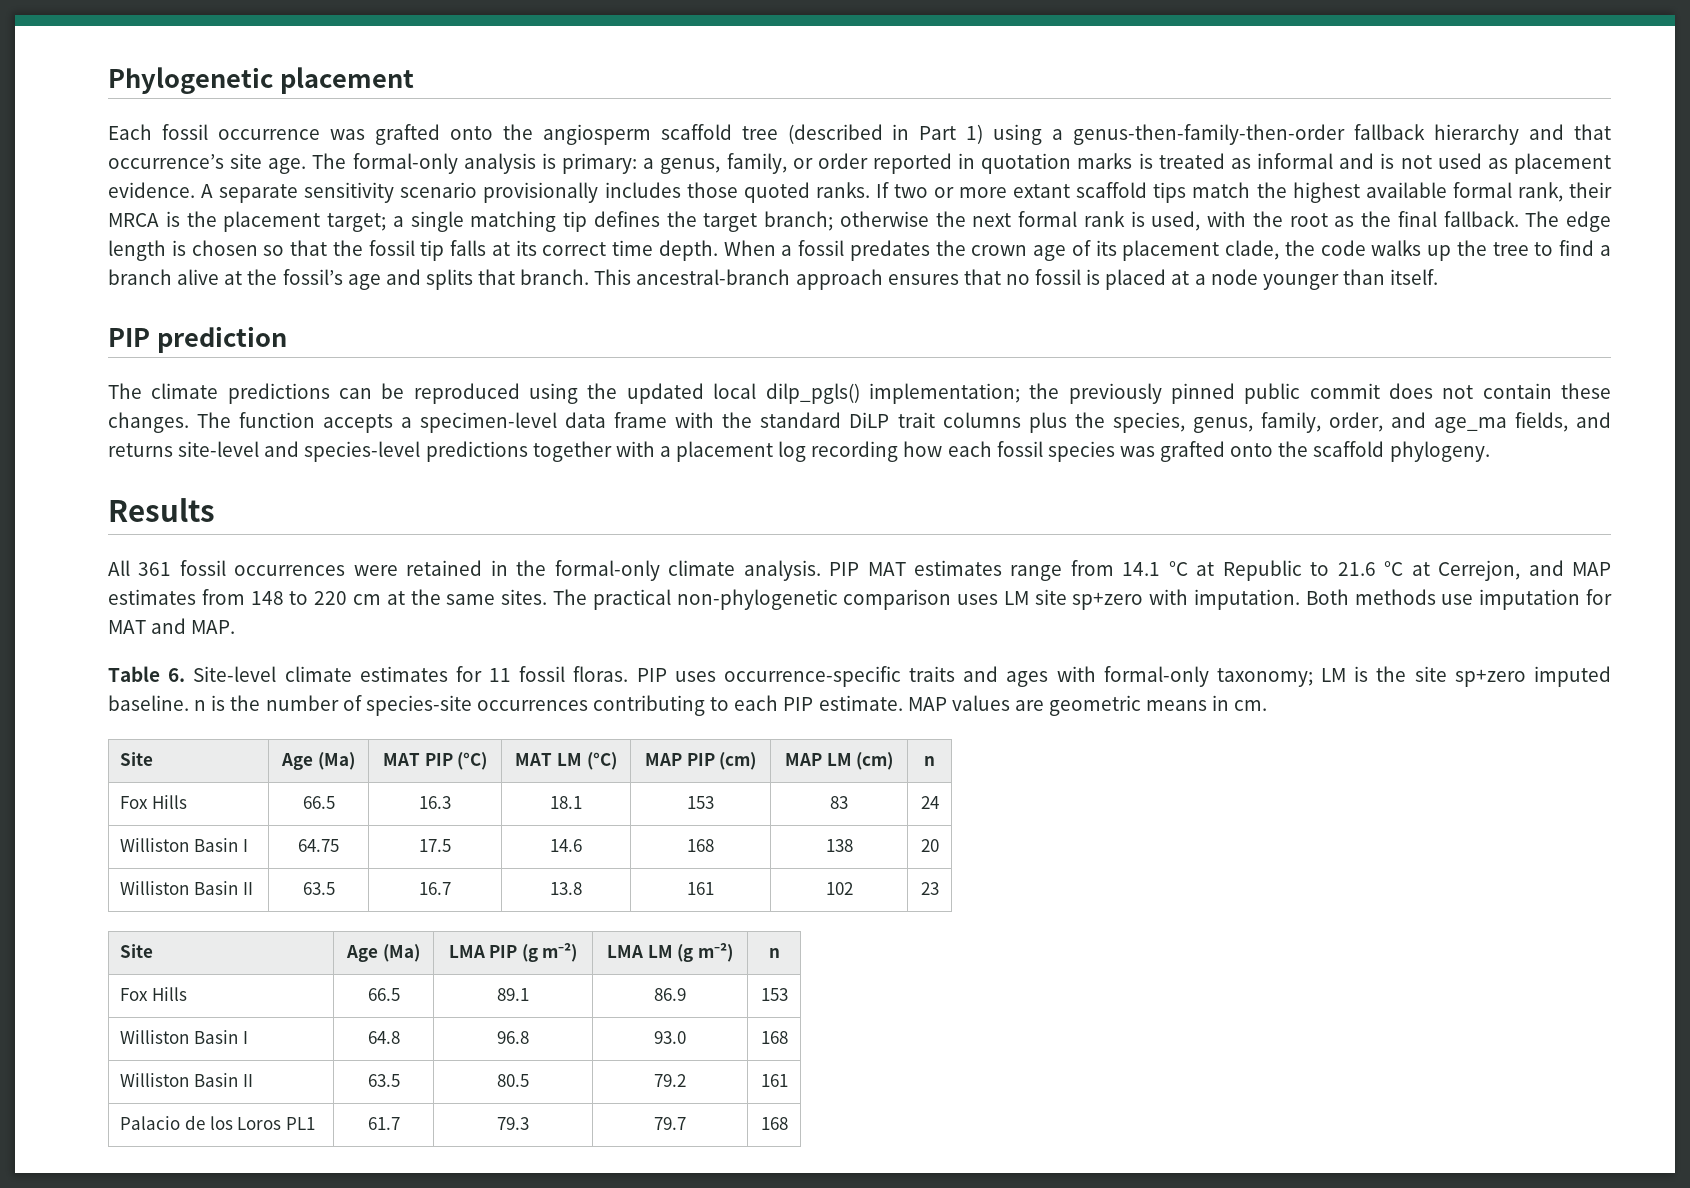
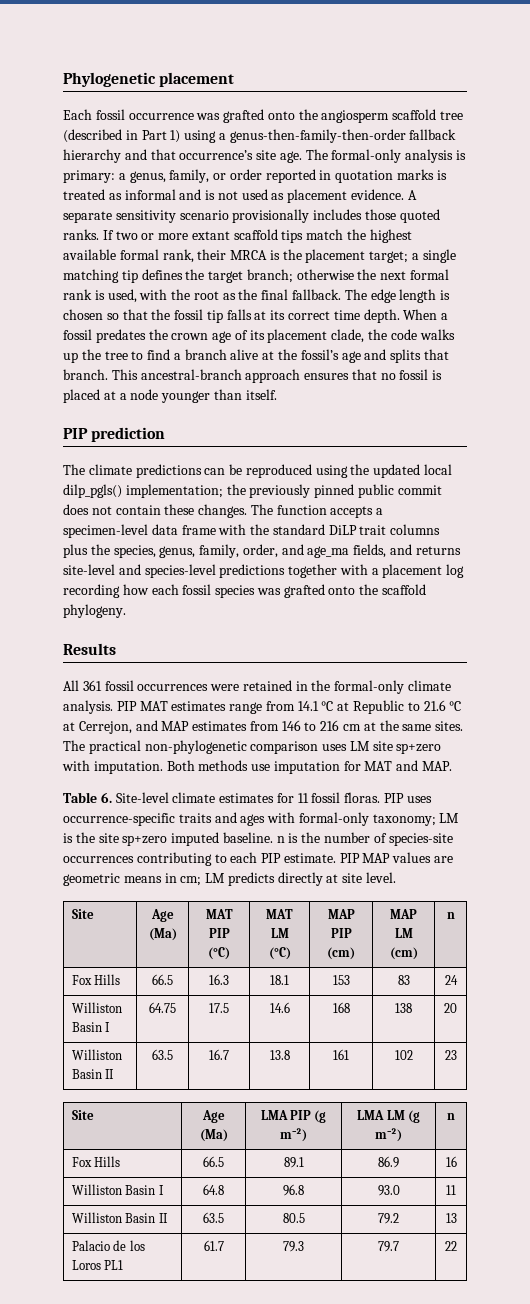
- PIP MAT estimates range from 14.1 °C at Republic to 21.6 °C at Cerrejon, and MAP estimates from 148 to 220 cm at the same sites.
+ PIP MAT estimates range from 14.1 °C at Republic to 21.6 °C at Cerrejon, and MAP estimates from 146 to 216 cm at the same sites.
- MAP values are geometric means in cm.
+ PIP MAP values are geometric means in cm; LM predicts directly at site level.
- Fox Hills | 66.5 | 89.1 | 86.9 | 153
+ Fox Hills | 66.5 | 89.1 | 86.9 | 16
- Williston Basin I | 64.8 | 96.8 | 93.0 | 168
+ Williston Basin I | 64.8 | 96.8 | 93.0 | 11
- Williston Basin II | 63.5 | 80.5 | 79.2 | 161
+ Williston Basin II | 63.5 | 80.5 | 79.2 | 13
- Palacio de los Loros PL1 | 61.7 | 79.3 | 79.7 | 168
+ Palacio de los Loros PL1 | 61.7 | 79.3 | 79.7 | 22

